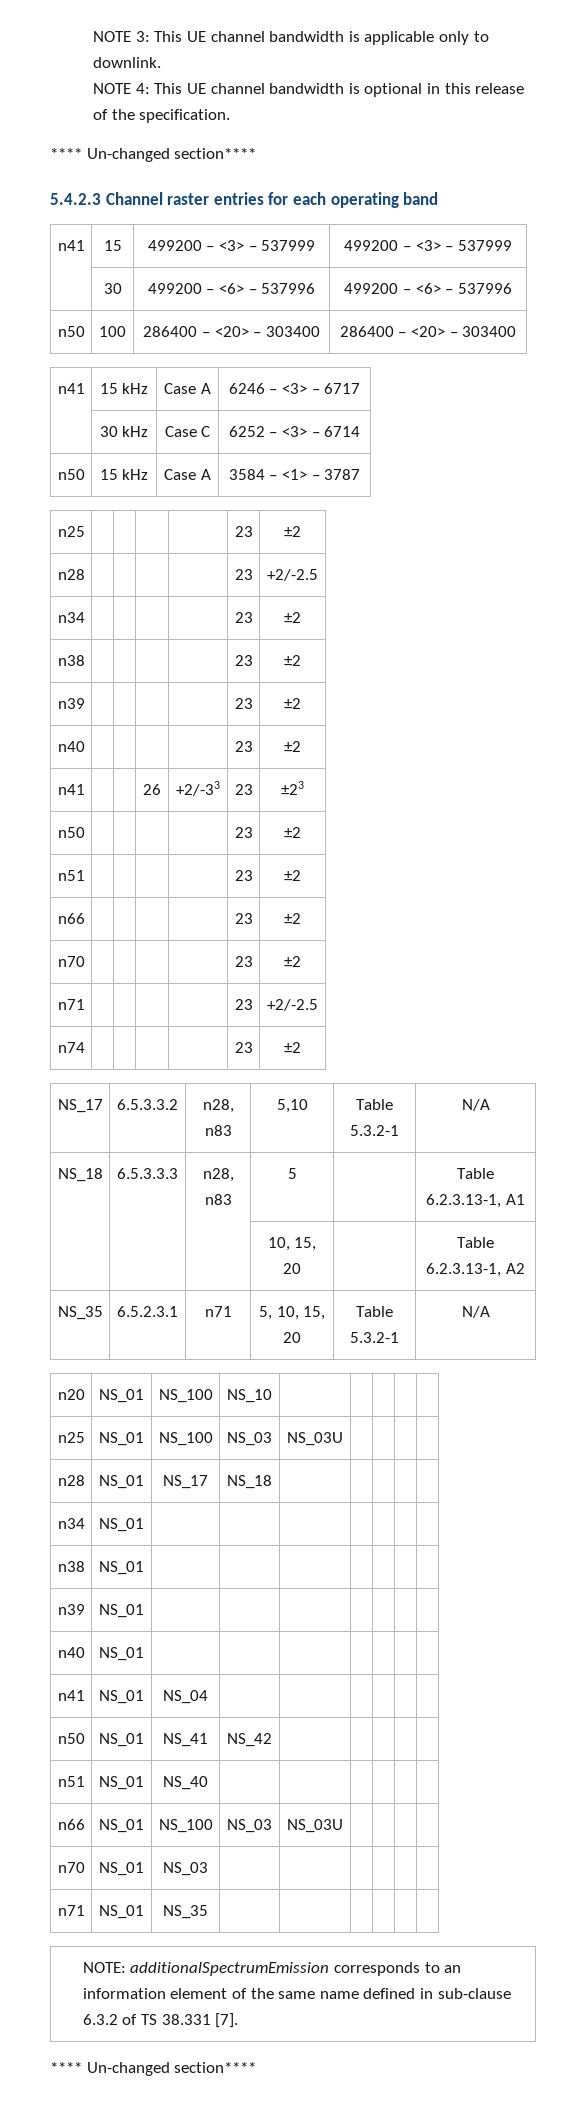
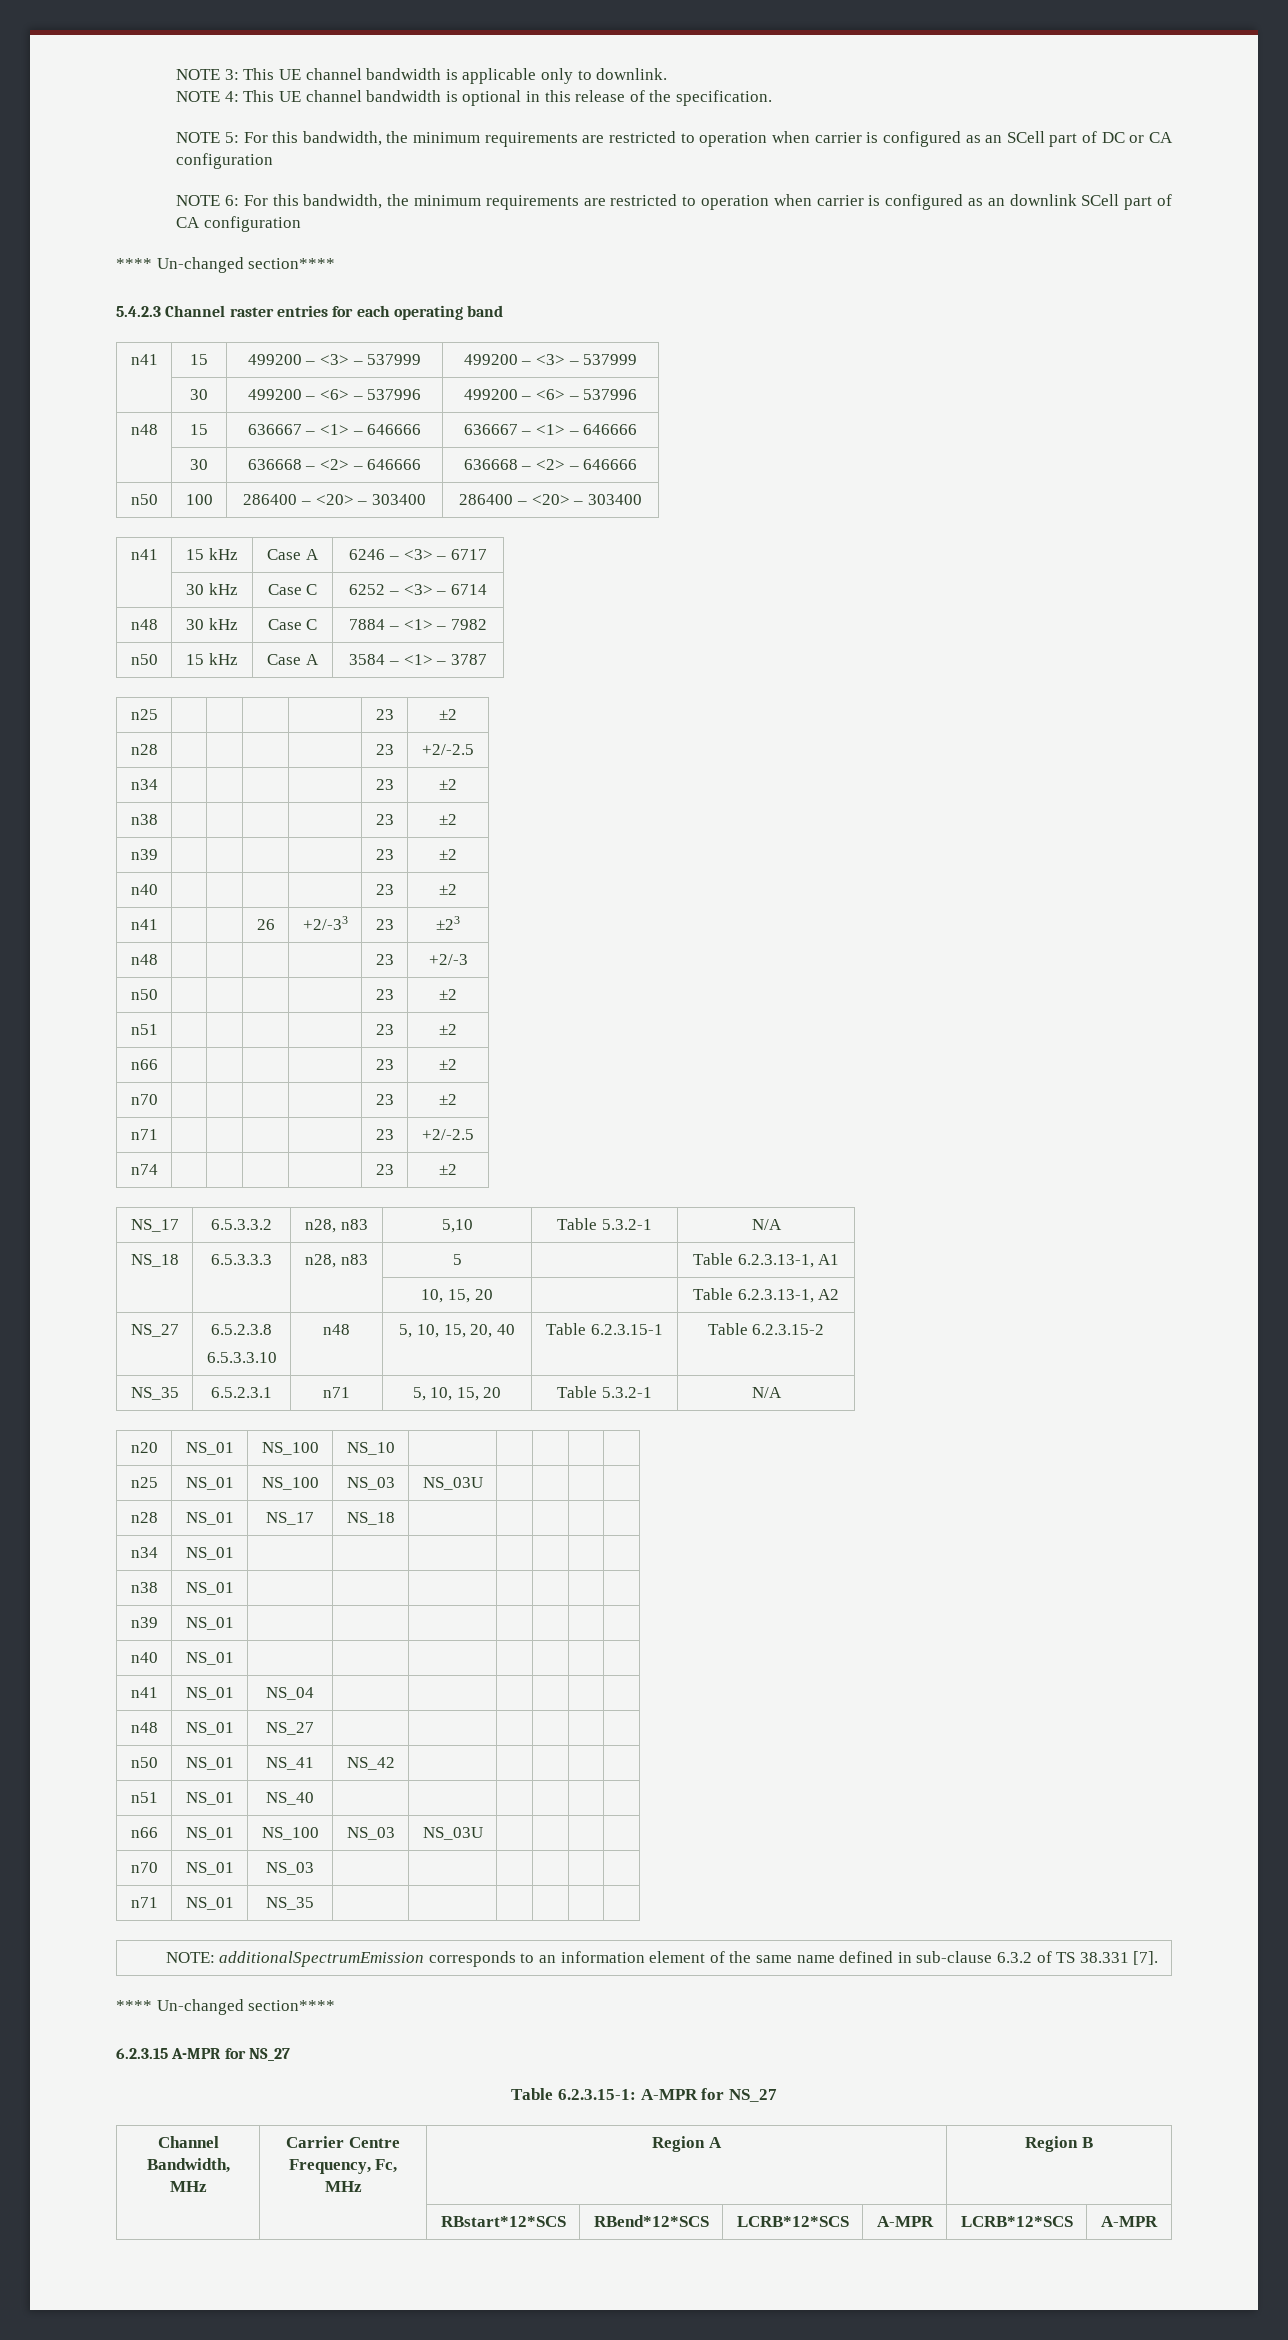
+ NOTE 5: For this bandwidth, the minimum requirements are restricted to operation when carrier is configured as an SCell part of DC or CA configuration
+ NOTE 6: For this bandwidth, the minimum requirements are restricted to operation when carrier is configured as an downlink SCell part of CA configuration
+ n48 | 15 | 636667 – <1> – 646666 | 636667 – <1> – 646666
+ | 30 | 636668 – <2> – 646666 | 636668 – <2> – 646666
+ n48 | 30 kHz | Case C | 7884 – <1> – 7982
+ n48 | | | | | 23 | +2/-3
+ NS_27 | 6.5.2.3.8
+ 6.5.3.3.10 | n48 | 5, 10, 15, 20, 40 | Table 6.2.3.15-1 | Table 6.2.3.15-2
+ n48 | NS_01 | NS_27 | | | | | |
+ 6.2.3.15 A-MPR for NS_27
+ Table 6.2.3.15-1: A-MPR for NS_27
+ Channel Bandwidth, MHz | Carrier Centre Frequency, Fc, MHz | Region A | Region B
+ | | RBstart*12*SCS | RBend*12*SCS | LCRB*12*SCS | A-MPR | LCRB*12*SCS | A-MPR

